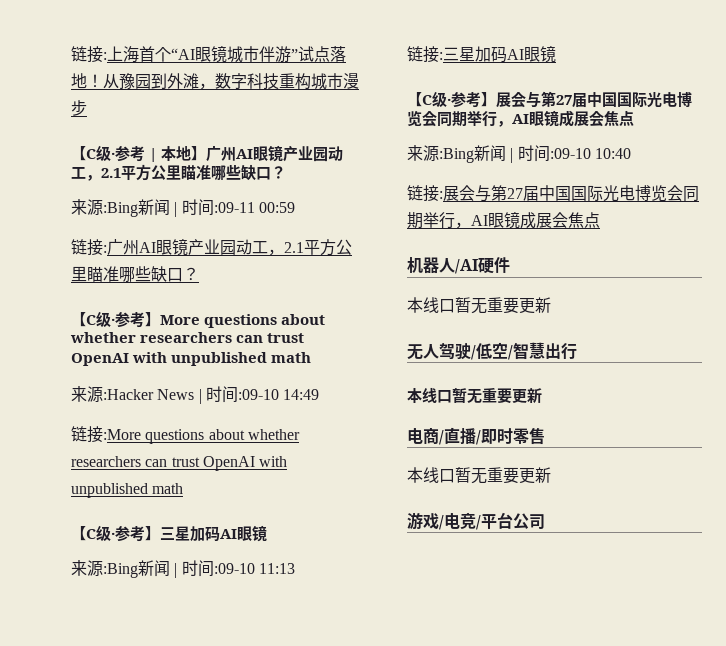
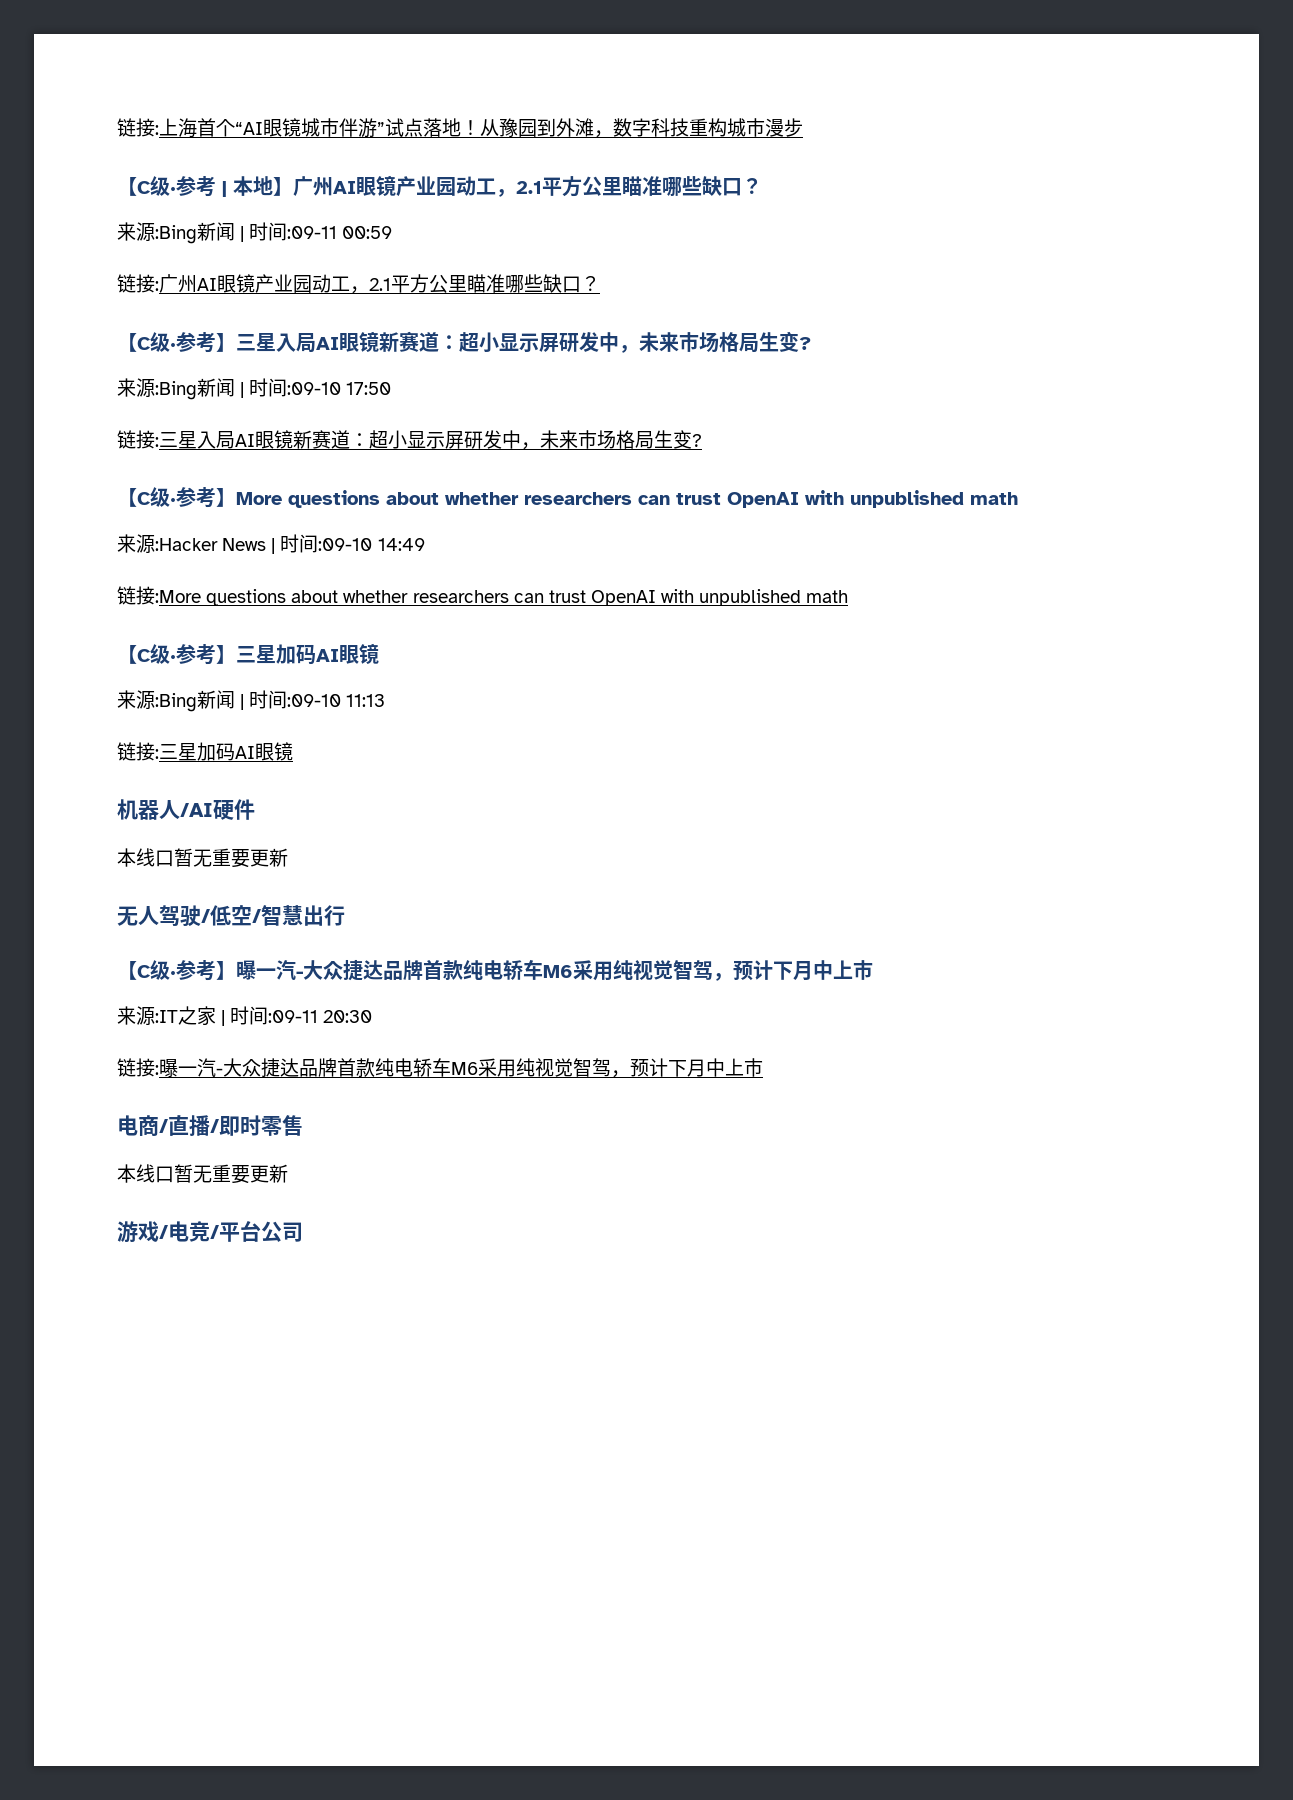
+ 【C级·参考】三星入局AI眼镜新赛道：超小显示屏研发中，未来市场格局生变?
+ 来源:Bing新闻 | 时间:09-10 17:50
+ 链接:三星入局AI眼镜新赛道：超小显示屏研发中，未来市场格局生变?
- 【C级·参考】展会与第27届中国国际光电博览会同期举行，AI眼镜成展会焦点
- 来源:Bing新闻 | 时间:09-10 10:40
- 链接:展会与第27届中国国际光电博览会同期举行，AI眼镜成展会焦点
  无人驾驶/低空/智慧出行
- 本线口暂无重要更新
+ 【C级·参考】曝一汽-大众捷达品牌首款纯电轿车M6采用纯视觉智驾，预计下月中上市
+ 来源:IT之家 | 时间:09-11 20:30
+ 链接:曝一汽-大众捷达品牌首款纯电轿车M6采用纯视觉智驾，预计下月中上市

